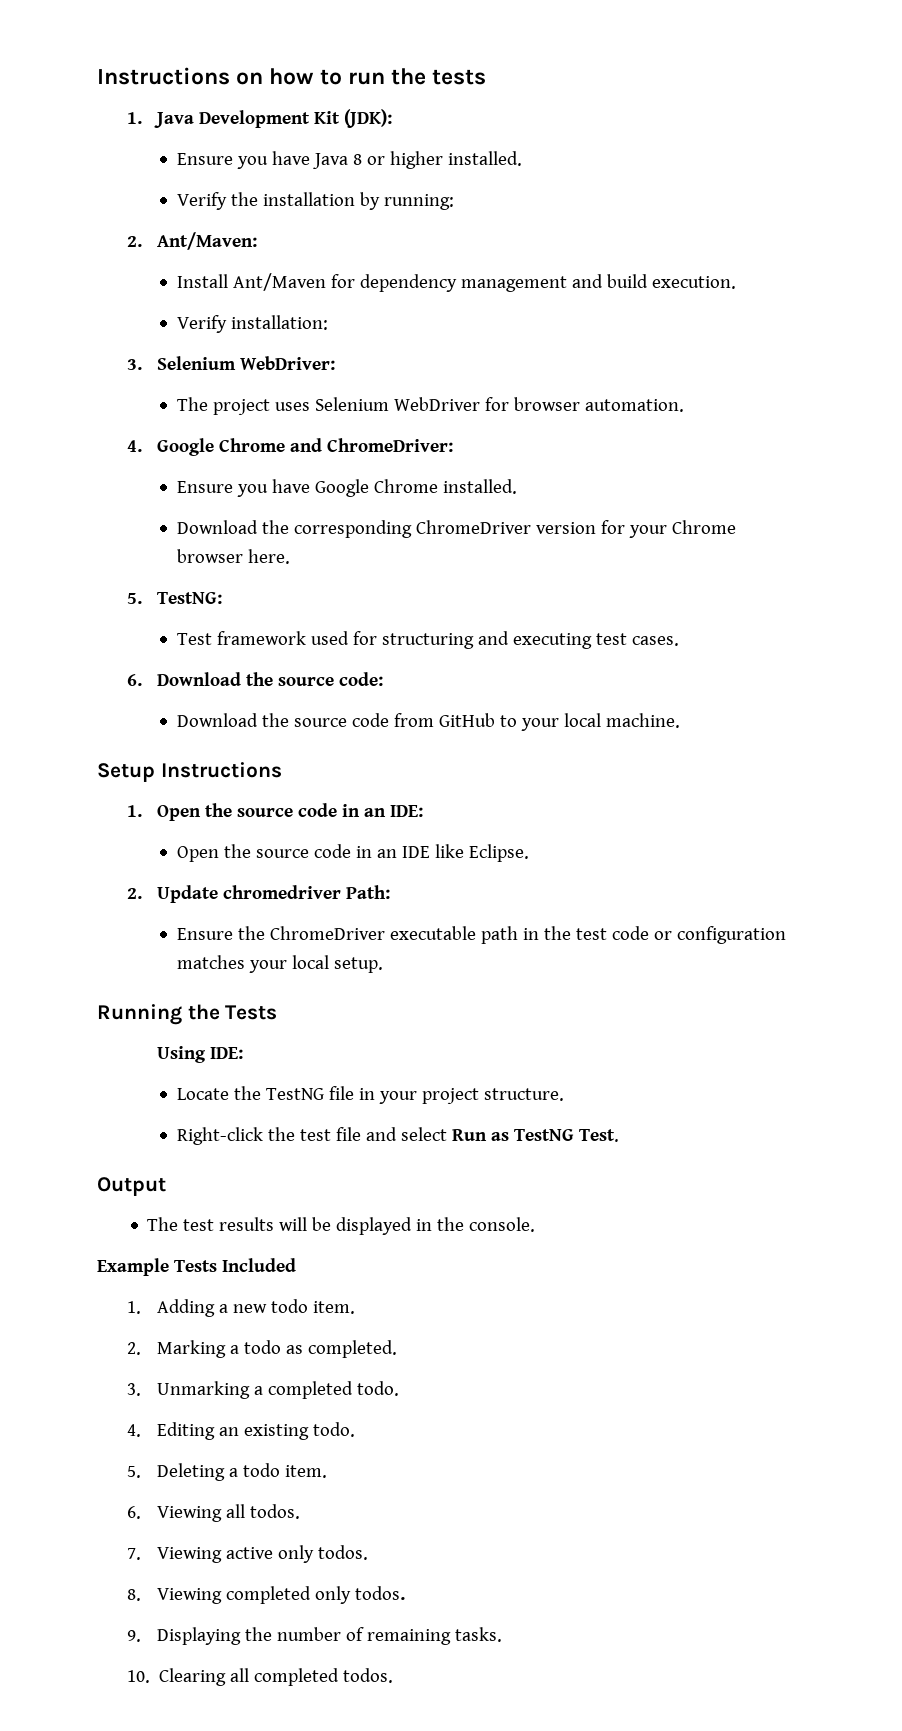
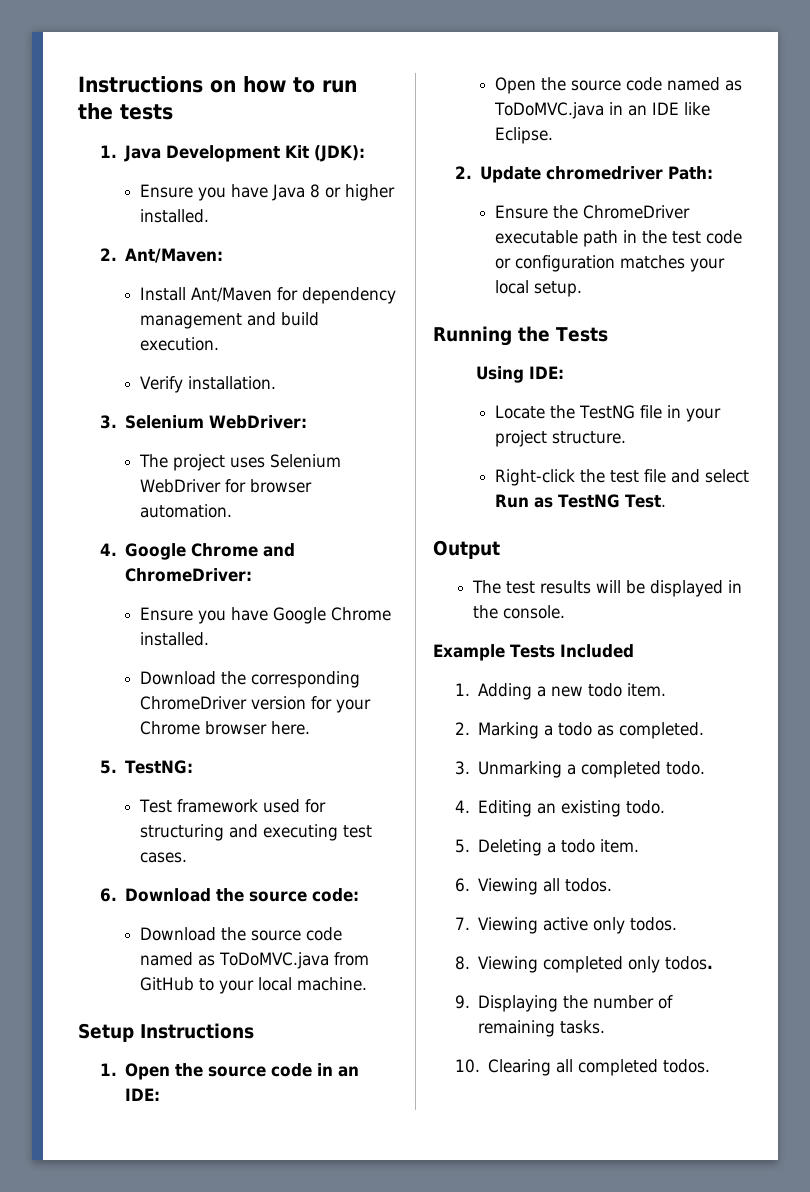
- Verify the installation by running:
- Verify installation:
+ Verify installation.
- Download the source code from GitHub to your local machine.
+ Download the source code named as ToDoMVC.java from GitHub to your local machine.
- Open the source code in an IDE like Eclipse.
+ Open the source code named as ToDoMVC.java in an IDE like Eclipse.

